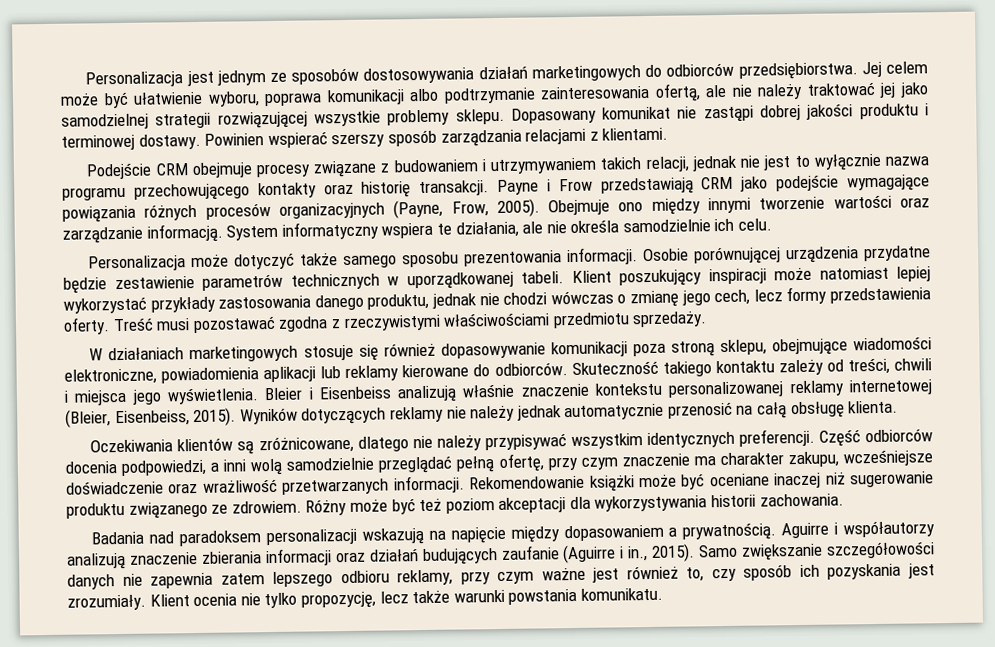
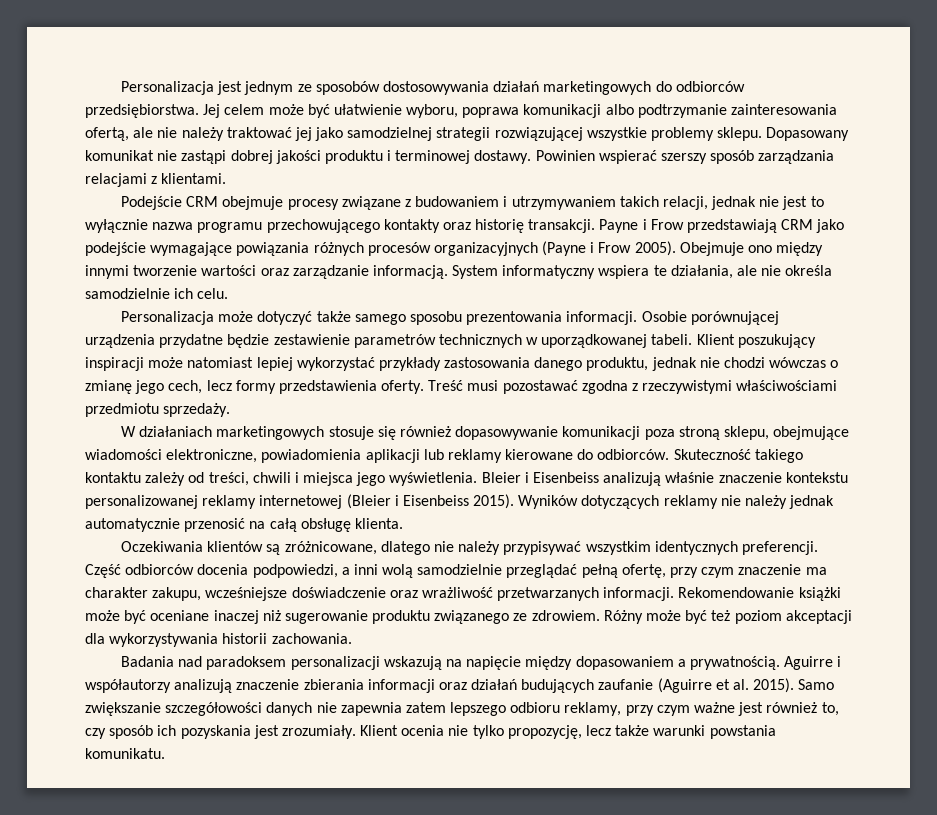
- Payne i Frow przedstawiają CRM jako podejście wymagające powiązania różnych procesów organizacyjnych (Payne, Frow, 2005).
+ Payne i Frow przedstawiają CRM jako podejście wymagające powiązania różnych procesów organizacyjnych (Payne i Frow 2005).
- Bleier i Eisenbeiss analizują właśnie znaczenie kontekstu personalizowanej reklamy internetowej (Bleier, Eisenbeiss, 2015).
+ Bleier i Eisenbeiss analizują właśnie znaczenie kontekstu personalizowanej reklamy internetowej (Bleier i Eisenbeiss 2015).
- Aguirre i współautorzy analizują znaczenie zbierania informacji oraz działań budujących zaufanie (Aguirre i in., 2015).
+ Aguirre i współautorzy analizują znaczenie zbierania informacji oraz działań budujących zaufanie (Aguirre et al. 2015).

